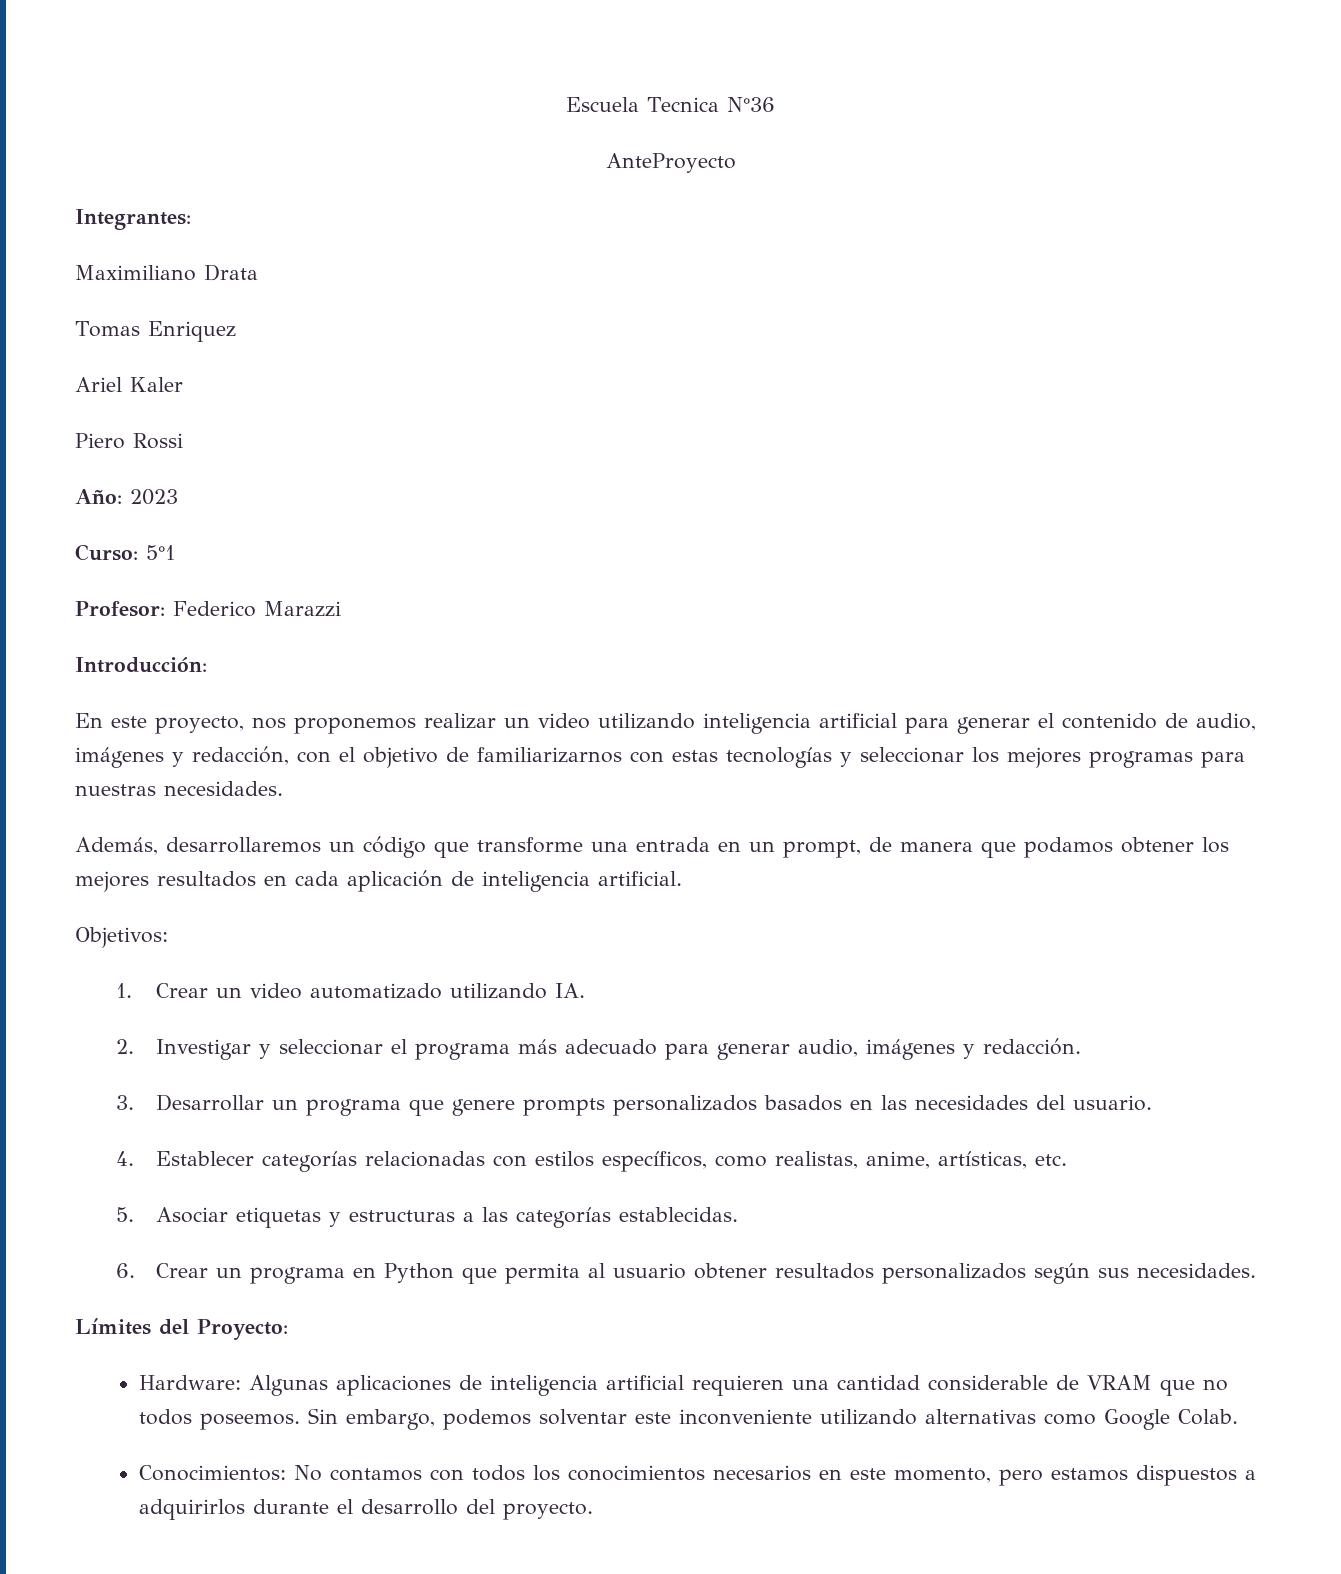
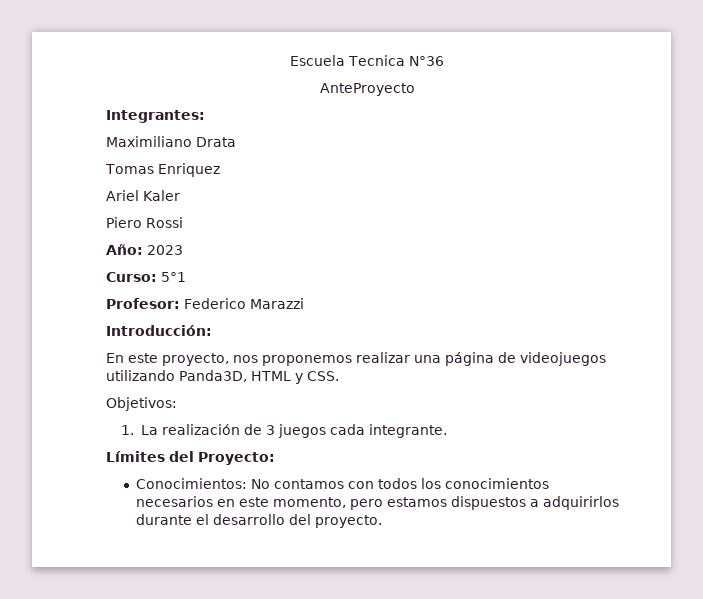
- En este proyecto, nos proponemos realizar un video utilizando inteligencia artificial para generar el contenido de audio, imágenes y redacción, con el objetivo de familiarizarnos con estas tecnologías y seleccionar los mejores programas para nuestras necesidades.
- Además, desarrollaremos un código que transforme una entrada en un prompt, de manera que podamos obtener los mejores resultados en cada aplicación de inteligencia artificial.
+ En este proyecto, nos proponemos realizar una página de videojuegos utilizando Panda3D, HTML y CSS.
  Objetivos:
- 1. Crear un video automatizado utilizando IA.
- 2. Investigar y seleccionar el programa más adecuado para generar audio, imágenes y redacción.
- 3. Desarrollar un programa que genere prompts personalizados basados en las necesidades del usuario.
- 4. Establecer categorías relacionadas con estilos específicos, como realistas, anime, artísticas, etc.
- 5. Asociar etiquetas y estructuras a las categorías establecidas.
- 6. Crear un programa en Python que permita al usuario obtener resultados personalizados según sus necesidades.
+ 1. La realización de 3 juegos cada integrante.
  Límites del Proyecto:
- Hardware: Algunas aplicaciones de inteligencia artificial requieren una cantidad considerable de VRAM que no todos poseemos. Sin embargo, podemos solventar este inconveniente utilizando alternativas como Google Colab.

